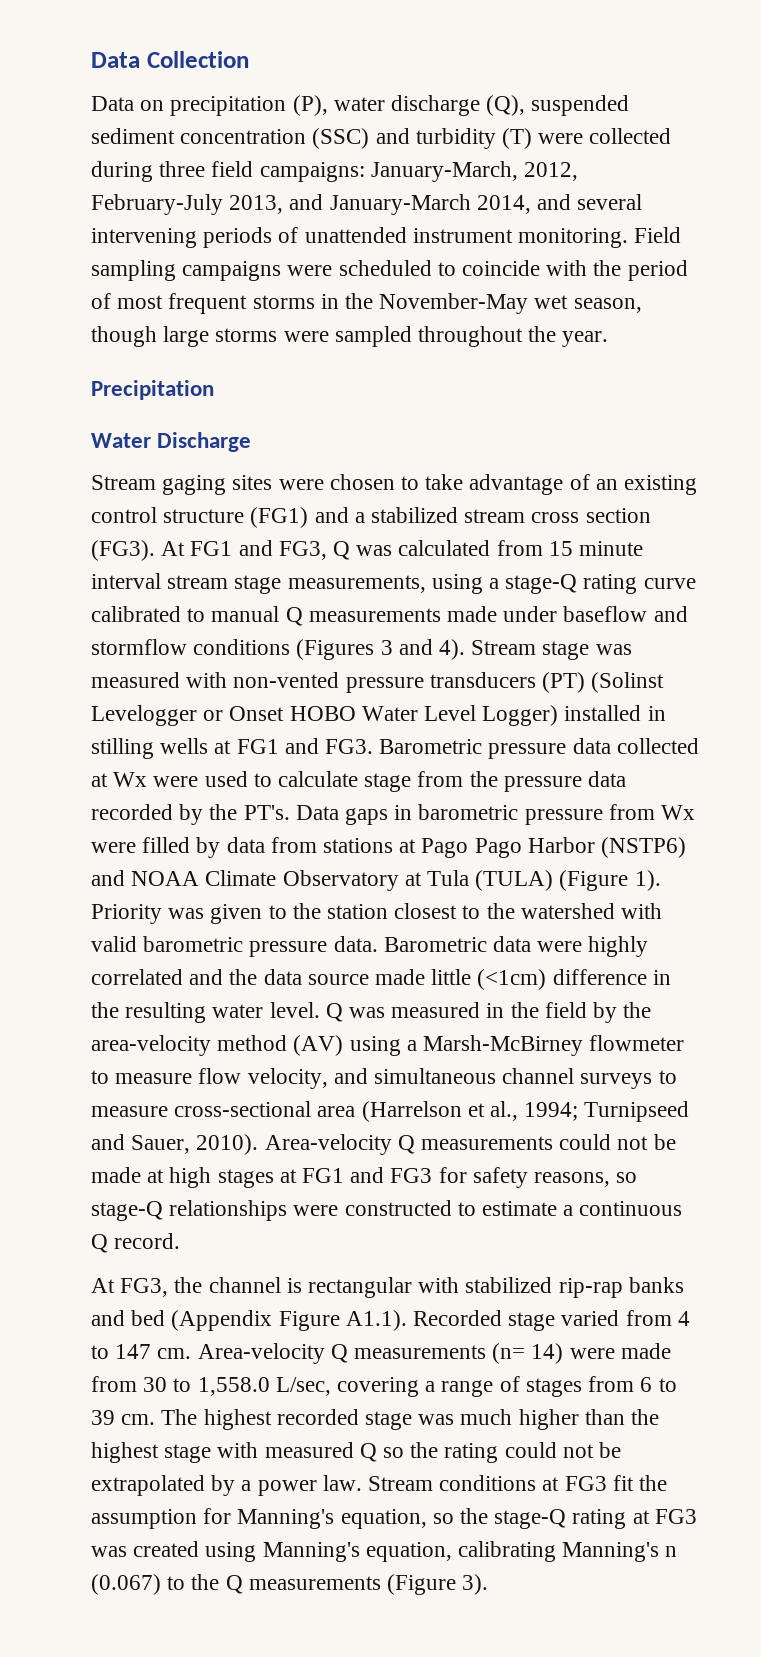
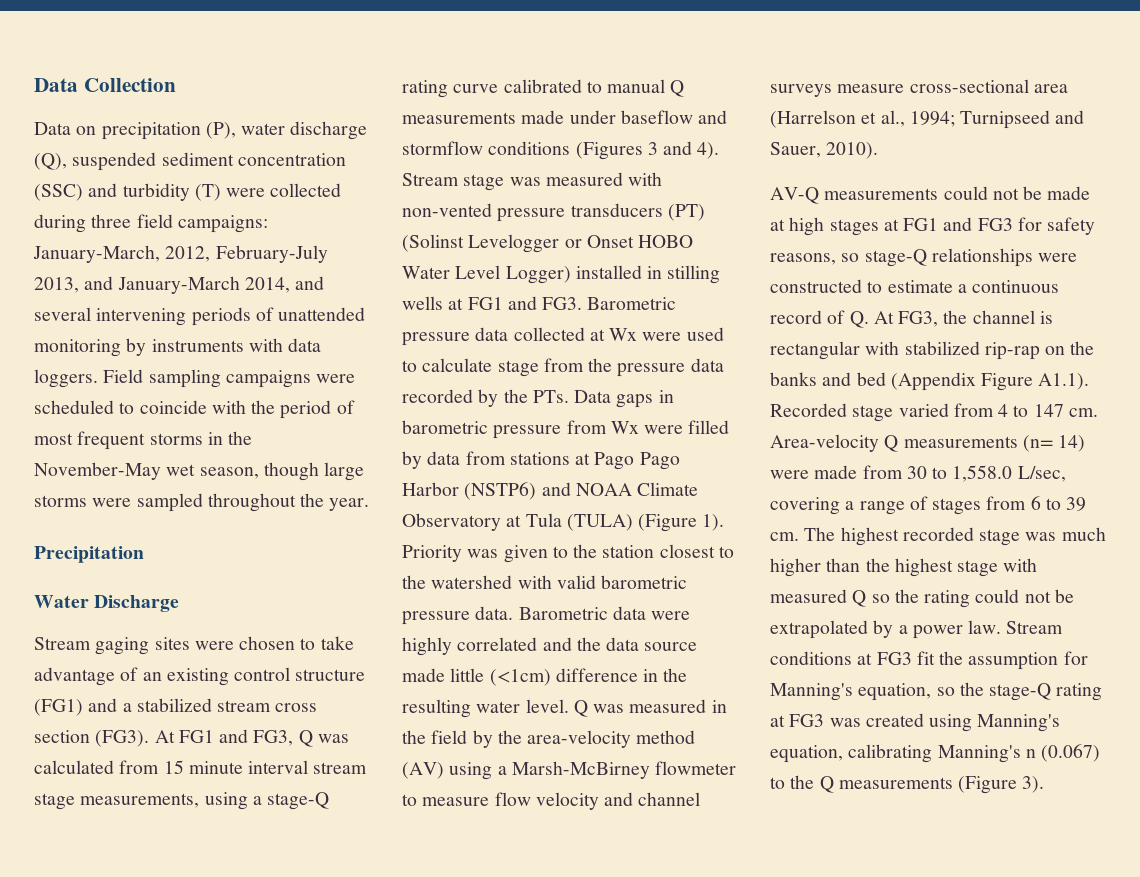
- Data on precipitation (P), water discharge (Q), suspended sediment concentration (SSC) and turbidity (T) were collected during three field campaigns: January-March, 2012, February-July 2013, and January-March 2014, and several intervening periods of unattended instrument monitoring.
+ Data on precipitation (P), water discharge (Q), suspended sediment concentration (SSC) and turbidity (T) were collected during three field campaigns: January-March, 2012, February-July 2013, and January-March 2014, and several intervening periods of unattended monitoring by instruments with data loggers.
- Stream stage was measured with non-vented pressure transducers (PT) (Solinst Levelogger or Onset HOBO Water Level Logger) installed in stilling wells at FG1 and FG3. Barometric pressure data collected at Wx were used to calculate stage from the pressure data recorded by the PT's. Data gaps in barometric pressure from Wx were filled by data from stations at Pago Pago Harbor (NSTP6) and NOAA Climate Observatory at Tula (TULA) (Figure 1).
+ Stream stage was measured with non-vented pressure transducers (PT) (Solinst Levelogger or Onset HOBO Water Level Logger) installed in stilling wells at FG1 and FG3. Barometric pressure data collected at Wx were used to calculate stage from the pressure data recorded by the PTs. Data gaps in barometric pressure from Wx were filled by data from stations at Pago Pago Harbor (NSTP6) and NOAA Climate Observatory at Tula (TULA) (Figure 1).
- Q was measured in the field by the area-velocity method (AV) using a Marsh-McBirney flowmeter to measure flow velocity, and simultaneous channel surveys to measure cross-sectional area (Harrelson et al., 1994;
+ Q was measured in the field by the area-velocity method (AV) using a Marsh-McBirney flowmeter to measure flow velocity and channel surveys measure cross-sectional area (Harrelson et al., 1994;
- Turnipseed and Sauer, 2010). Area-velocity Q measurements could not be made at high stages at FG1 and FG3 for safety reasons, so stage-Q relationships were constructed to estimate a continuous Q record.
- At FG3, the channel is rectangular with stabilized rip-rap banks and bed (Appendix Figure A1.1). Recorded stage varied from 4 to 147 cm.
+ Turnipseed and Sauer, 2010).
+ AV-Q measurements could not be made at high stages at FG1 and FG3 for safety reasons, so stage-Q relationships were constructed to estimate a continuous record of Q. At FG3, the channel is rectangular with stabilized rip-rap on the banks and bed (Appendix Figure A1.1). Recorded stage varied from 4 to 147 cm.

